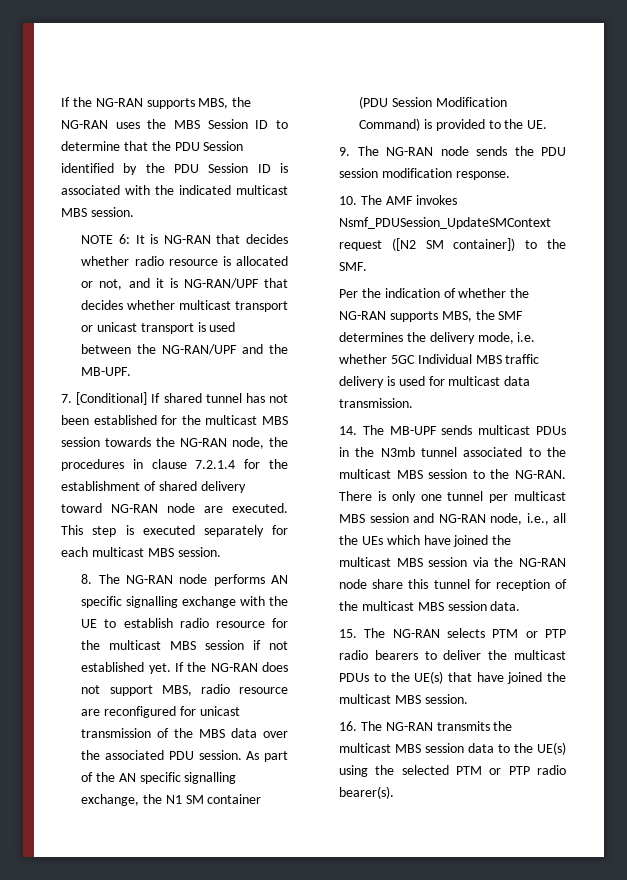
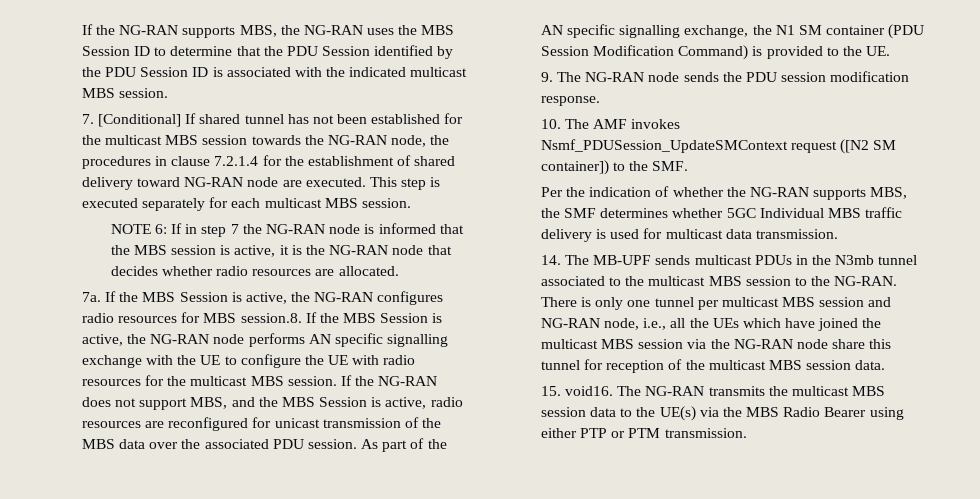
- NOTE 6: It is NG-RAN that decides whether radio resource is allocated or not, and it is NG-RAN/UPF that decides whether multicast transport or unicast transport is used between the NG-RAN/UPF and the MB-UPF.
- 8. The NG-RAN node performs AN specific signalling exchange with the UE to establish radio resource for the multicast MBS session if not established yet.
+ NOTE 6: If in step 7 the NG-RAN node is informed that the MBS session is active, it is the NG-RAN node that decides whether radio resources are allocated.
+ 7a. If the MBS Session is active, the NG-RAN configures radio resources for MBS session.8. If the MBS Session is active, the NG-RAN node performs AN specific signalling exchange with the UE to configure the UE with radio resources for the multicast MBS session.
- If the NG-RAN does not support MBS, radio resource are reconfigured for unicast transmission of the MBS data over the associated PDU session.
+ If the NG-RAN does not support MBS, and the MBS Session is active, radio resources are reconfigured for unicast transmission of the MBS data over the associated PDU session.
- Per the indication of whether the NG-RAN supports MBS, the SMF determines the delivery mode, i.e. whether 5GC Individual MBS traffic delivery is used for multicast data transmission.
+ Per the indication of whether the NG-RAN supports MBS, the SMF determines whether 5GC Individual MBS traffic delivery is used for multicast data transmission.
- 15. The NG-RAN selects PTM or PTP radio bearers to deliver the multicast PDUs to the UE(s) that have joined the multicast MBS session.
- 16. The NG-RAN transmits the multicast MBS session data to the UE(s) using the selected PTM or PTP radio bearer(s).
+ 15. void16. The NG-RAN transmits the multicast MBS session data to the UE(s) via the MBS Radio Bearer using either PTP or PTM transmission.

